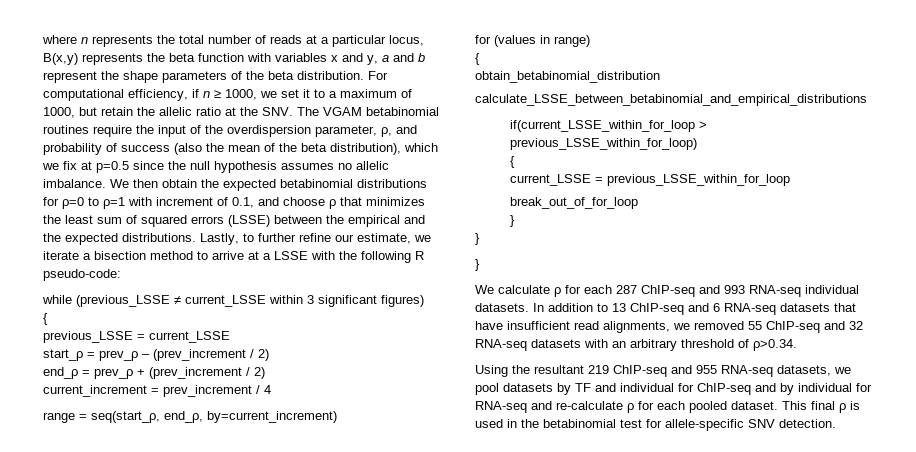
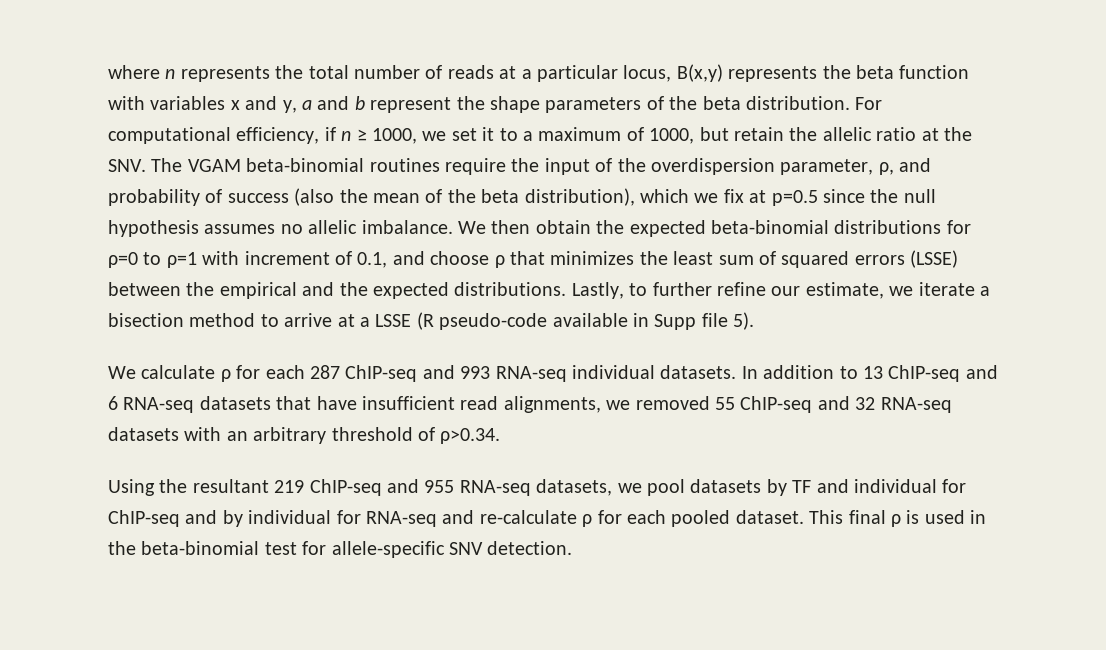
- For computational efficiency, if n ≥ 1000, we set it to a maximum of 1000, but retain the allelic ratio at the SNV. The VGAM betabinomial routines require the input of the overdispersion parameter, ρ, and probability of success (also the mean of the beta distribution), which we fix at p=0.5 since the null hypothesis assumes no allelic imbalance.
+ For computational efficiency, if n ≥ 1000, we set it to a maximum of 1000, but retain the allelic ratio at the SNV. The VGAM beta-binomial routines require the input of the overdispersion parameter, ρ, and probability of success (also the mean of the beta distribution), which we fix at p=0.5 since the null hypothesis assumes no allelic imbalance.
- We then obtain the expected betabinomial distributions for ρ=0 to ρ=1 with increment of 0.1, and choose ρ that minimizes the least sum of squared errors (LSSE) between the empirical and the expected distributions.
+ We then obtain the expected beta-binomial distributions for ρ=0 to ρ=1 with increment of 0.1, and choose ρ that minimizes the least sum of squared errors (LSSE) between the empirical and the expected distributions.
- Lastly, to further refine our estimate, we iterate a bisection method to arrive at a LSSE with the following R pseudo-code:
- while (previous_LSSE ≠ current_LSSE within 3 significant figures)
- {
- previous_LSSE = current_LSSE
- start_ρ = prev_ρ – (prev_increment / 2)
- end_ρ = prev_ρ + (prev_increment / 2)
- current_increment = prev_increment / 4
- range = seq(start_ρ, end_ρ, by=current_increment)
- for (values in range)
- {
- obtain_betabinomial_distribution
- calculate_LSSE_between_betabinomial_and_empirical_distributions
- if(current_LSSE_within_for_loop > previous_LSSE_within_for_loop)
- {
- current_LSSE = previous_LSSE_within_for_loop
- break_out_of_for_loop
- }
- }
- }
+ Lastly, to further refine our estimate, we iterate a bisection method to arrive at a LSSE (R pseudo-code available in Supp file 5).
- This final ρ is used in the betabinomial test for allele-specific SNV detection.
+ This final ρ is used in the beta-binomial test for allele-specific SNV detection.

